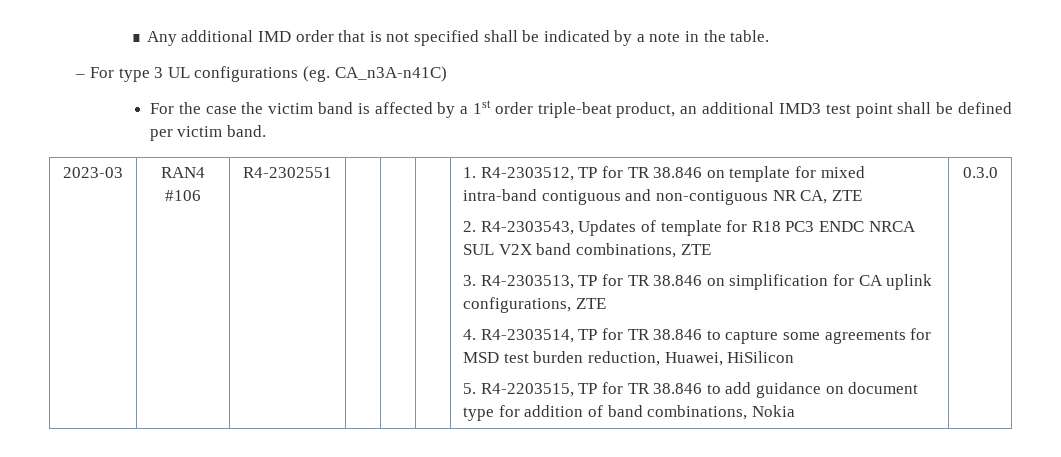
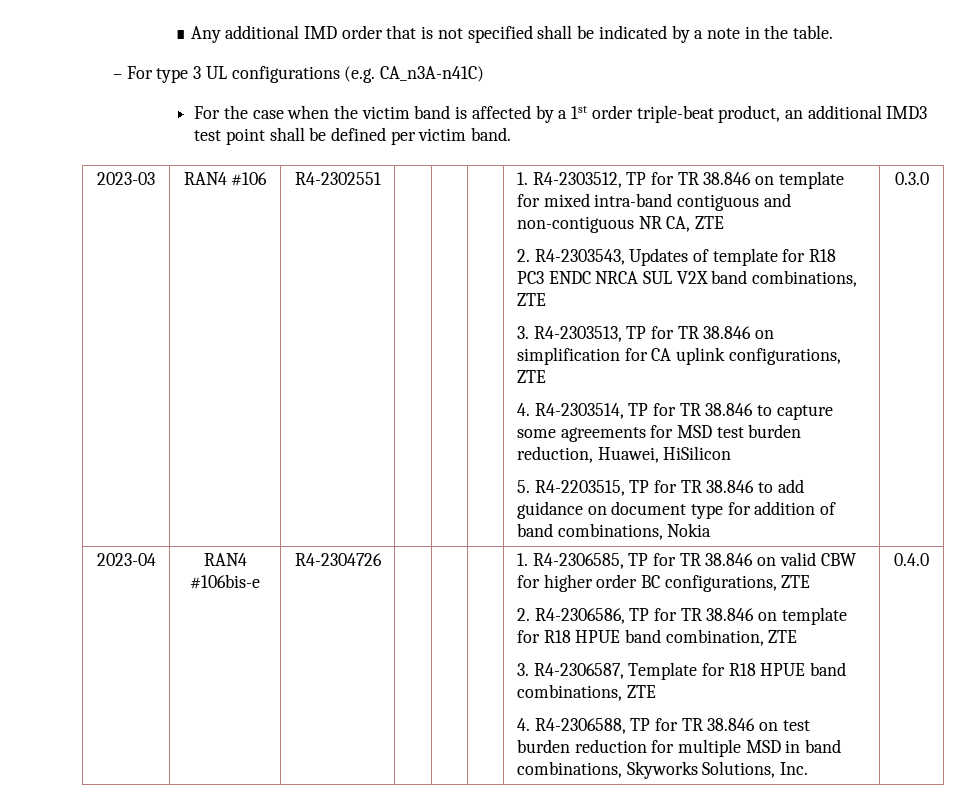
- – For type 3 UL configurations (eg. CA_n3A-n41C)
+ – For type 3 UL configurations (e.g. CA_n3A-n41C)
- For the case the victim band is affected by a 1st order triple-beat product, an additional IMD3 test point shall be defined per victim band.
+ For the case when the victim band is affected by a 1st order triple-beat product, an additional IMD3 test point shall be defined per victim band.
+ 2023-04 | RAN4 #106bis-e | R4-2304726 | | | | 1. R4-2306585, TP for TR 38.846 on valid CBW for higher order BC configurations, ZTE
+ 2. R4-2306586, TP for TR 38.846 on template for R18 HPUE band combination, ZTE
+ 3. R4-2306587, Template for R18 HPUE band combinations, ZTE
+ 4. R4-2306588, TP for TR 38.846 on test burden reduction for multiple MSD in band combinations, Skyworks Solutions, Inc. | 0.4.0

